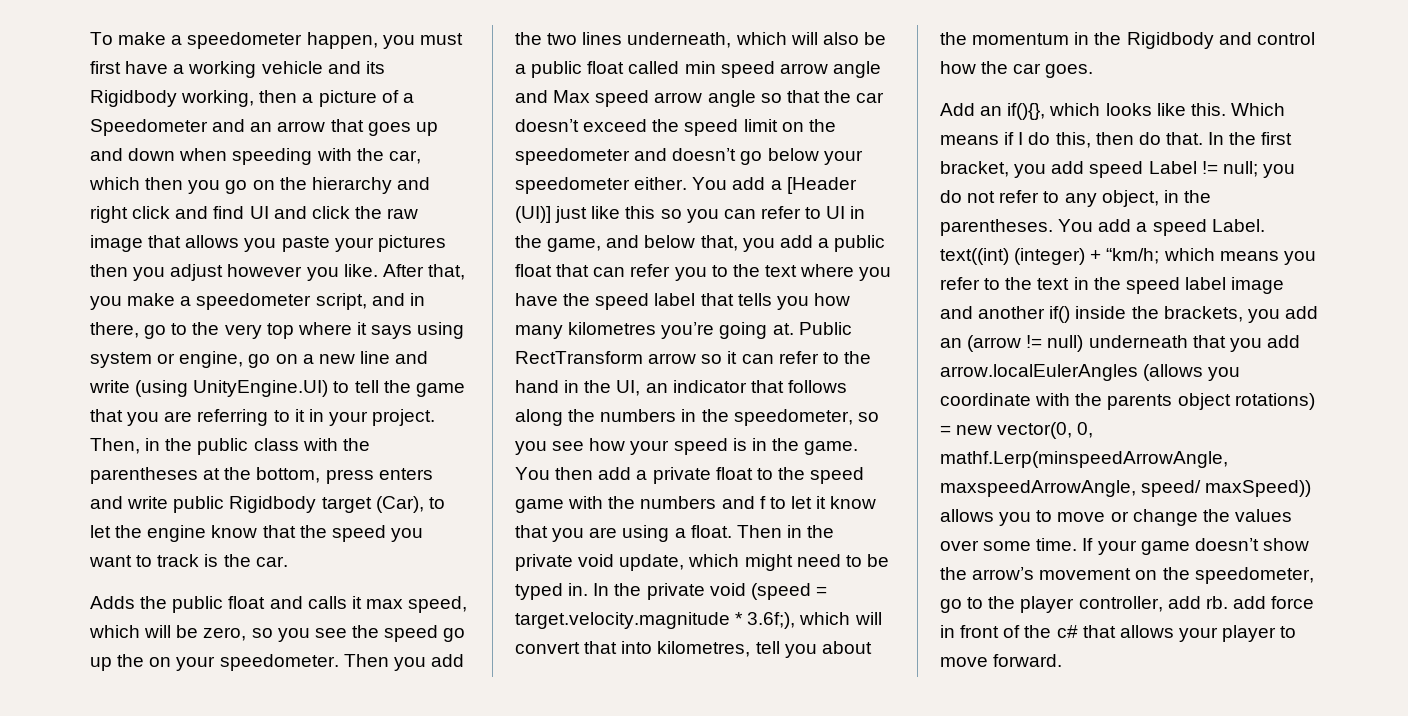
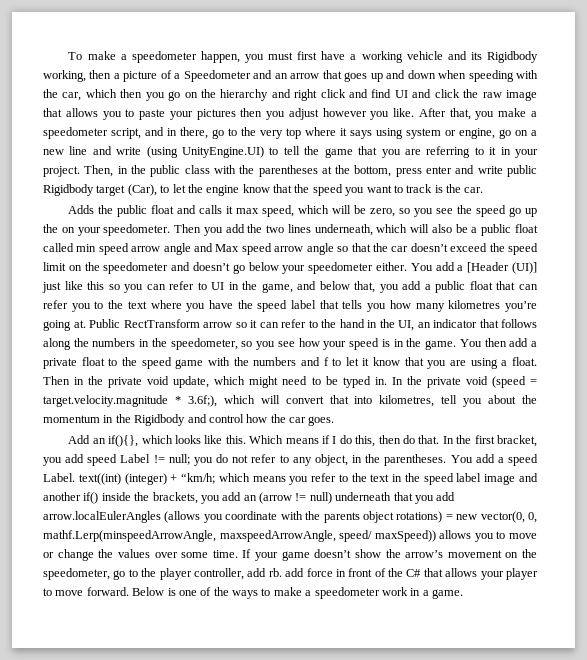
- To make a speedometer happen, you must first have a working vehicle and its Rigidbody working, then a picture of a Speedometer and an arrow that goes up and down when speeding with the car, which then you go on the hierarchy and right click and find UI and click the raw image that allows you paste your pictures then you adjust however you like.
+ To make a speedometer happen, you must first have a working vehicle and its Rigidbody working, then a picture of a Speedometer and an arrow that goes up and down when speeding with the car, which then you go on the hierarchy and right click and find UI and click the raw image that allows you to paste your pictures then you adjust however you like.
- Then, in the public class with the parentheses at the bottom, press enters and write public Rigidbody target (Car), to let the engine know that the speed you want to track is the car.
+ Then, in the public class with the parentheses at the bottom, press enter and write public Rigidbody target (Car), to let the engine know that the speed you want to track is the car.
- If your game doesn’t show the arrow’s movement on the speedometer, go to the player controller, add rb. add force in front of the c# that allows your player to move forward.
+ If your game doesn’t show the arrow’s movement on the speedometer, go to the player controller, add rb. add force in front of the C# that allows your player to move forward.
+ Below is one of the ways to make a speedometer work in a game.

